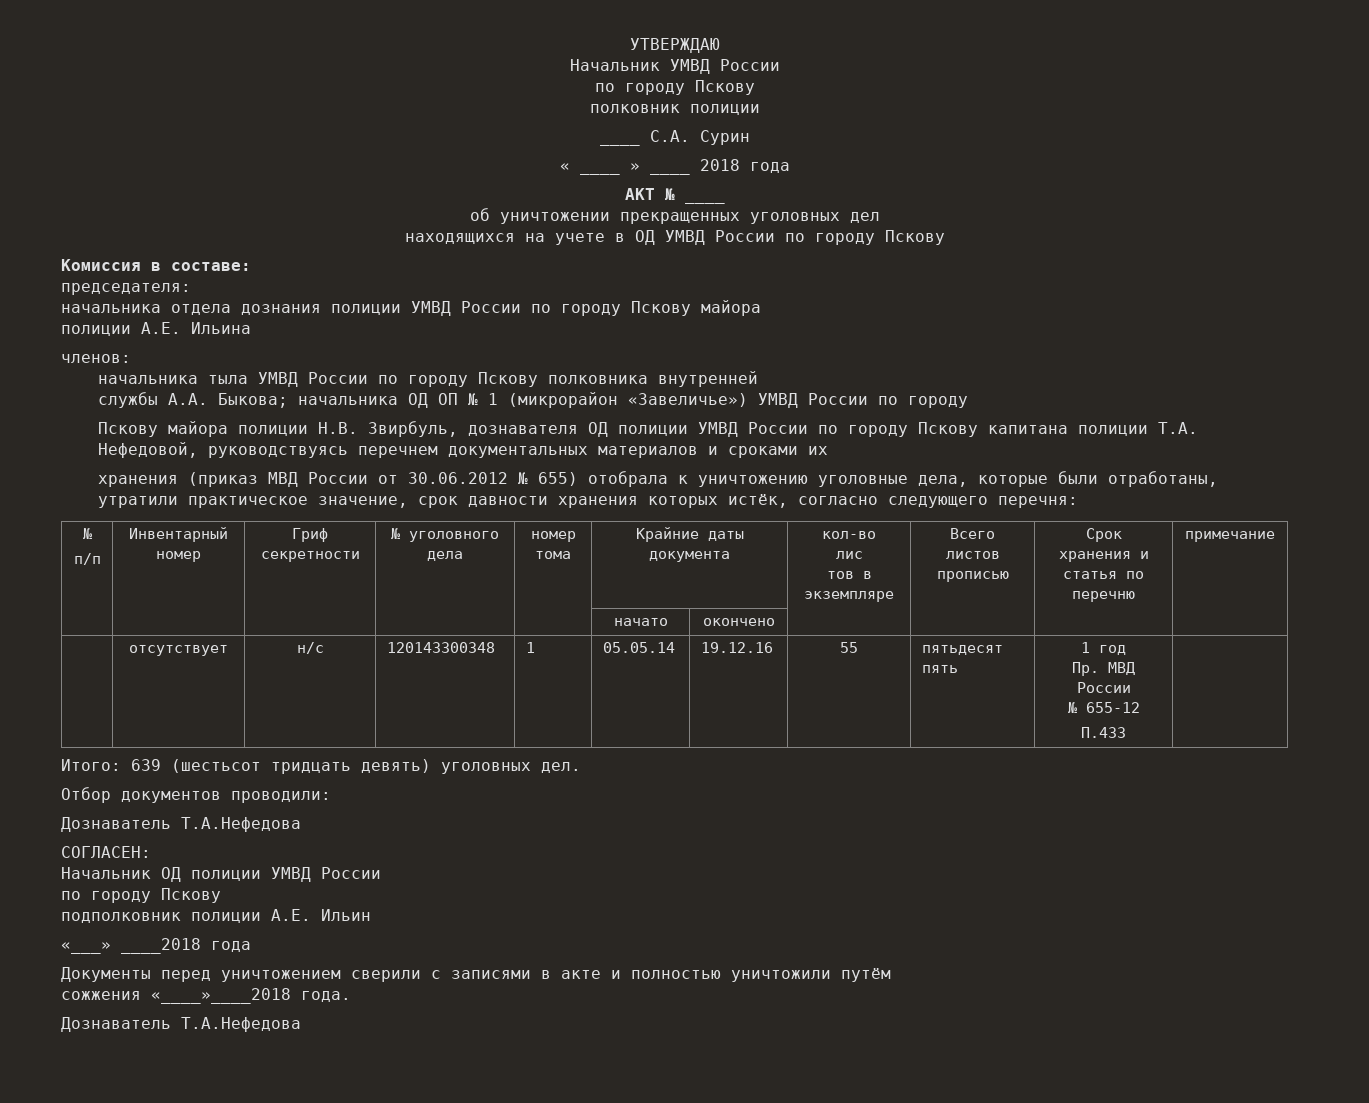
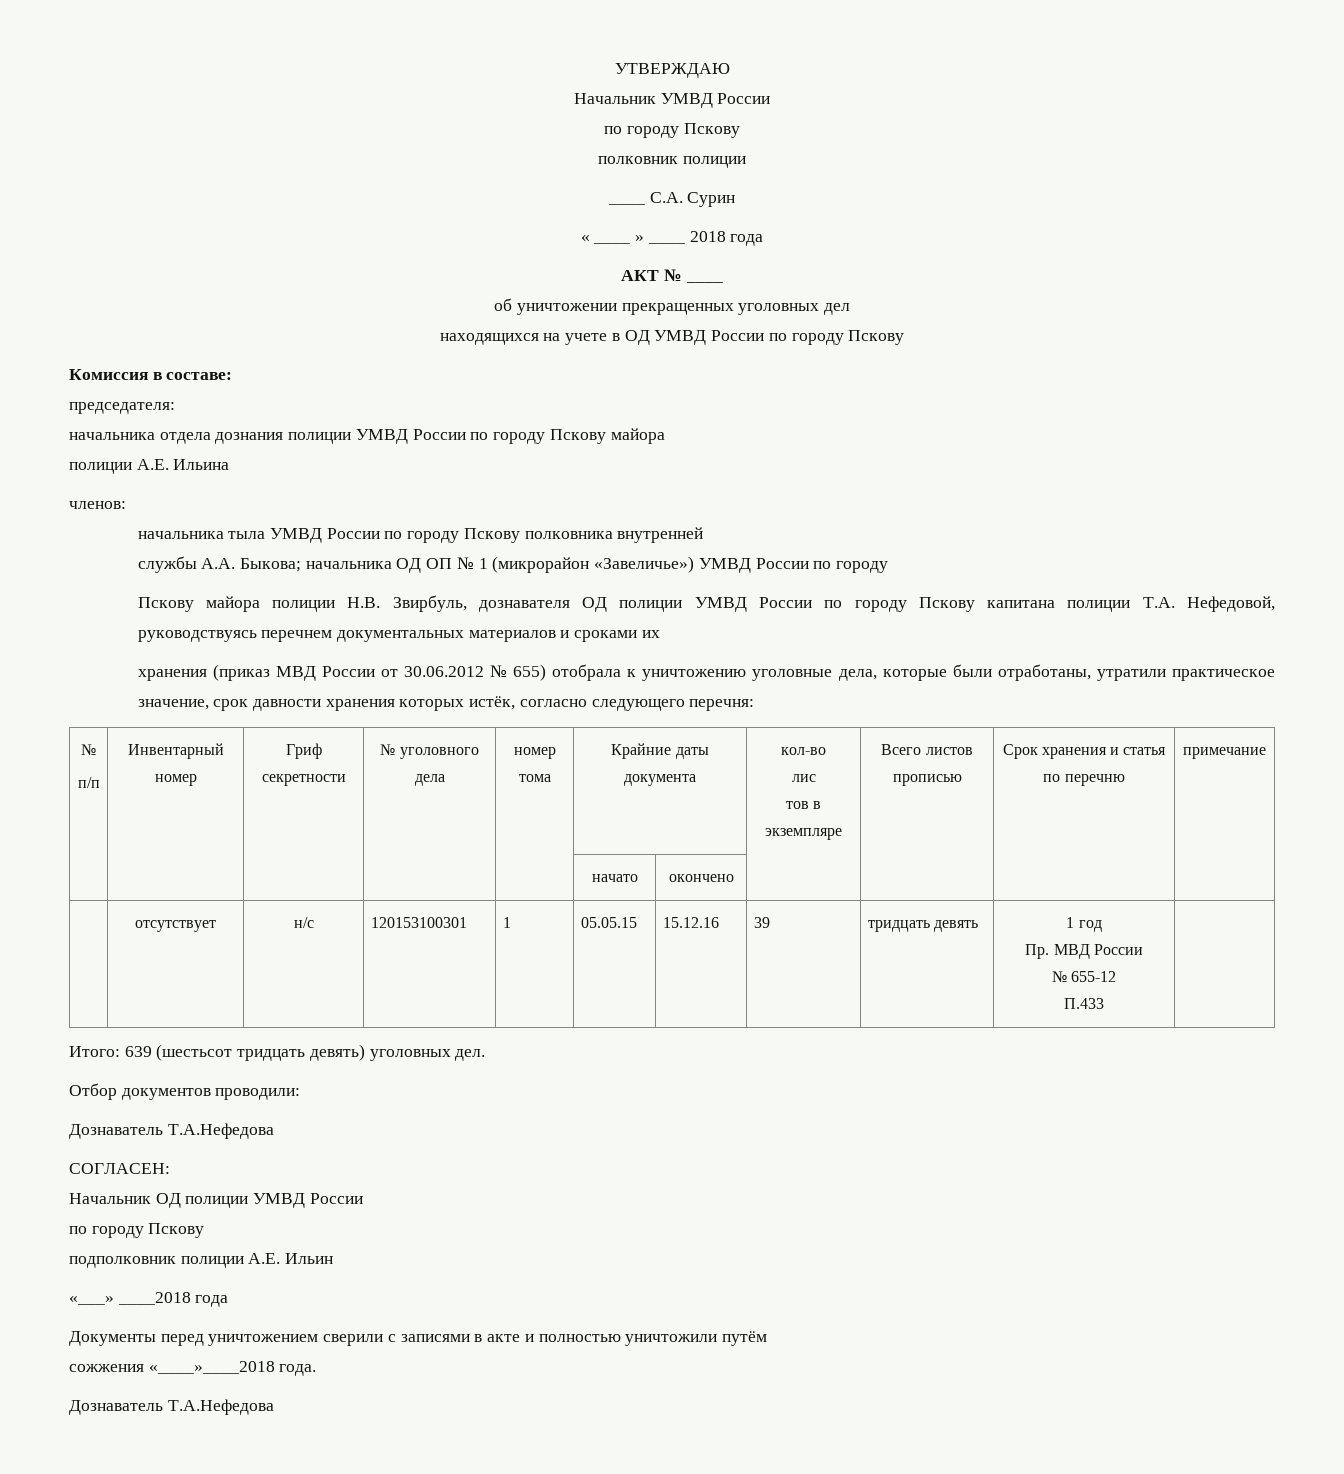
- | отсутствует | н/с | 120143300348 | 1 | 05.05.14 | 19.12.16 | 55 | пятьдесят пять | 1 год
+ | отсутствует | н/с | 120153100301 | 1 | 05.05.15 | 15.12.16 | 39 | тридцать девять | 1 год

